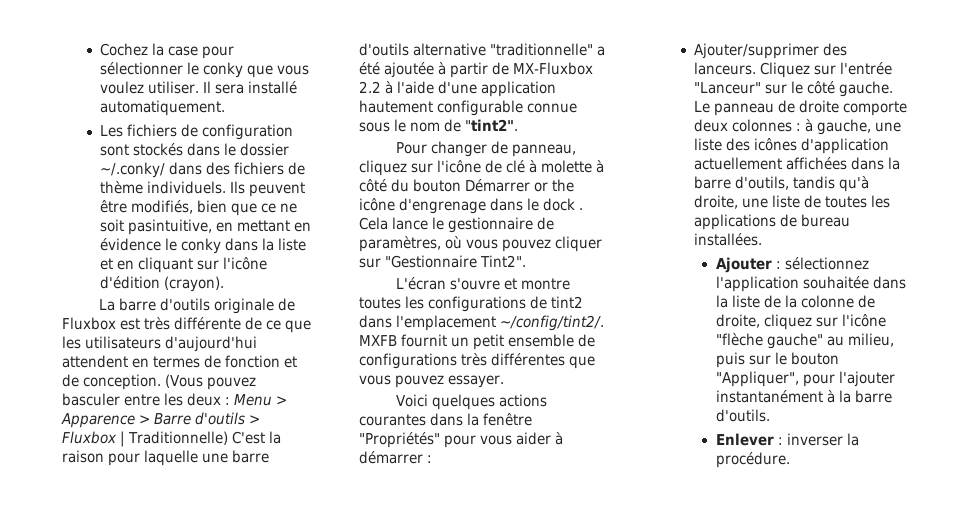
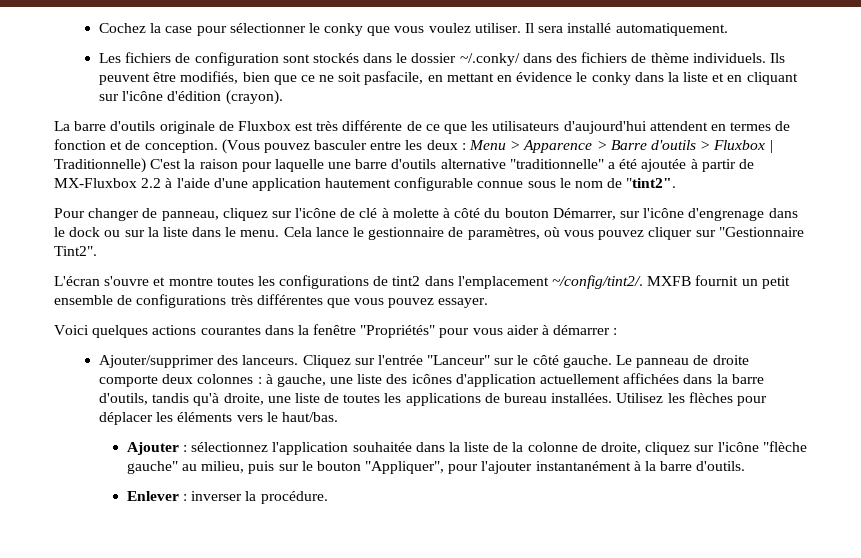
- Ils peuvent être modifiés, bien que ce ne soit pasintuitive, en mettant en évidence le conky dans la liste et en cliquant sur l'icône d'édition (crayon).
+ Ils peuvent être modifiés, bien que ce ne soit pasfacile, en mettant en évidence le conky dans la liste et en cliquant sur l'icône d'édition (crayon).
- Pour changer de panneau, cliquez sur l'icône de clé à molette à côté du bouton Démarrer or the icône d'engrenage dans le dock .
+ Pour changer de panneau, cliquez sur l'icône de clé à molette à côté du bouton Démarrer, sur l'icône d'engrenage dans le dock ou sur la liste dans le menu.
+ Utilisez les flèches pour déplacer les éléments vers le haut/bas.

